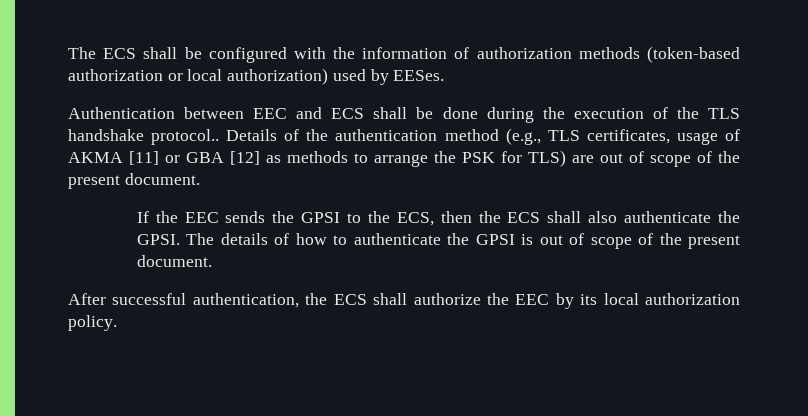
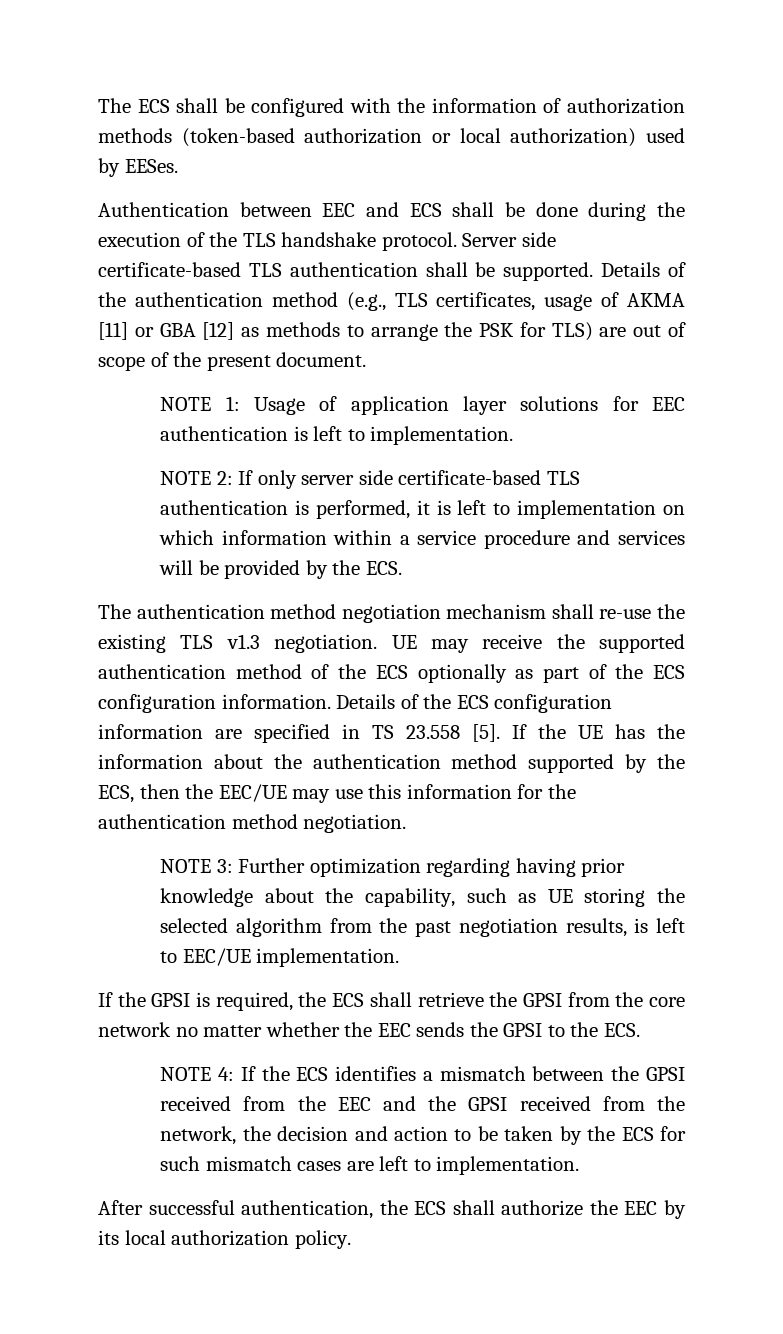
- Authentication between EEC and ECS shall be done during the execution of the TLS handshake protocol..
+ Authentication between EEC and ECS shall be done during the execution of the TLS handshake protocol. Server side certificate-based TLS authentication shall be supported.
- If the EEC sends the GPSI to the ECS, then the ECS shall also authenticate the GPSI. The details of how to authenticate the GPSI is out of scope of the present document.
+ NOTE 1: Usage of application layer solutions for EEC authentication is left to implementation.
+ NOTE 2: If only server side certificate-based TLS authentication is performed, it is left to implementation on which information within a service procedure and services will be provided by the ECS.
+ The authentication method negotiation mechanism shall re-use the existing TLS v1.3 negotiation. UE may receive the supported authentication method of the ECS optionally as part of the ECS configuration information. Details of the ECS configuration information are specified in TS 23.558 [5]. If the UE has the information about the authentication method supported by the ECS, then the EEC/UE may use this information for the authentication method negotiation.
+ NOTE 3: Further optimization regarding having prior knowledge about the capability, such as UE storing the selected algorithm from the past negotiation results, is left to EEC/UE implementation.
+ If the GPSI is required, the ECS shall retrieve the GPSI from the core network no matter whether the EEC sends the GPSI to the ECS.
+ NOTE 4: If the ECS identifies a mismatch between the GPSI received from the EEC and the GPSI received from the network, the decision and action to be taken by the ECS for such mismatch cases are left to implementation.

